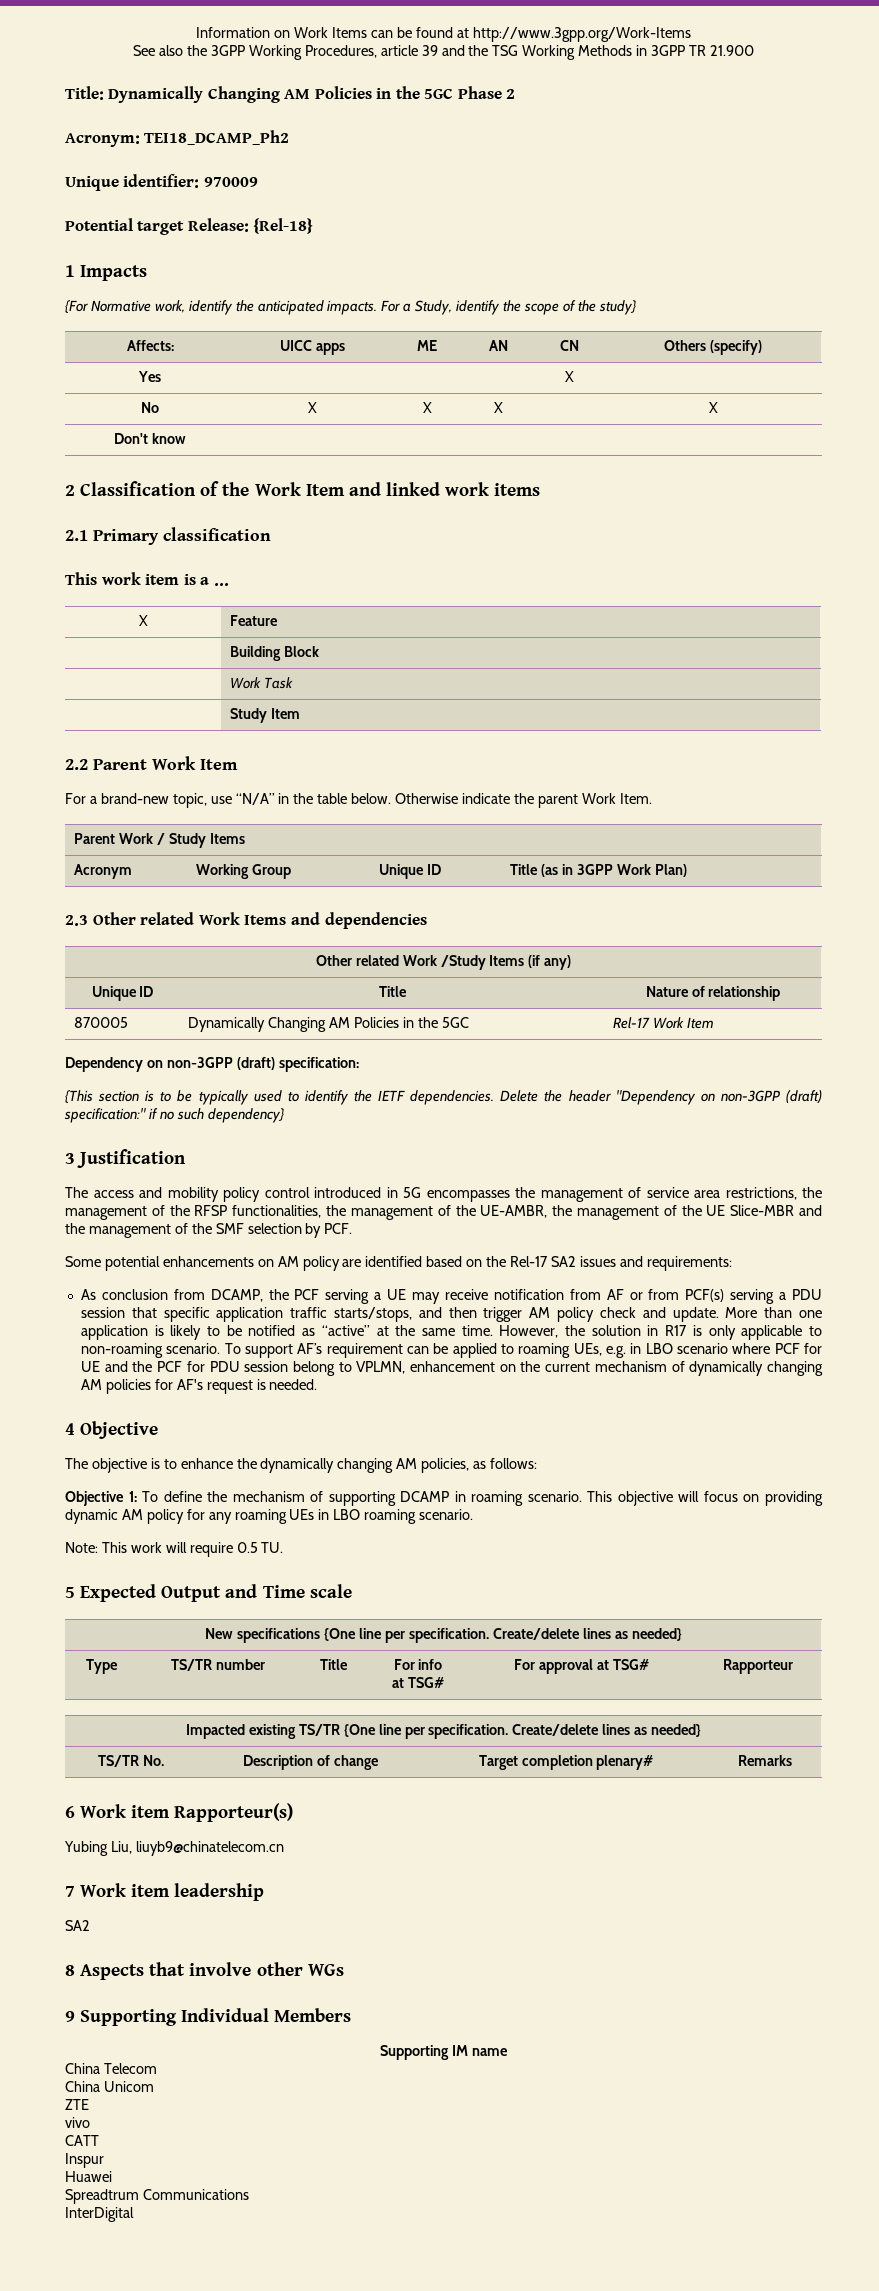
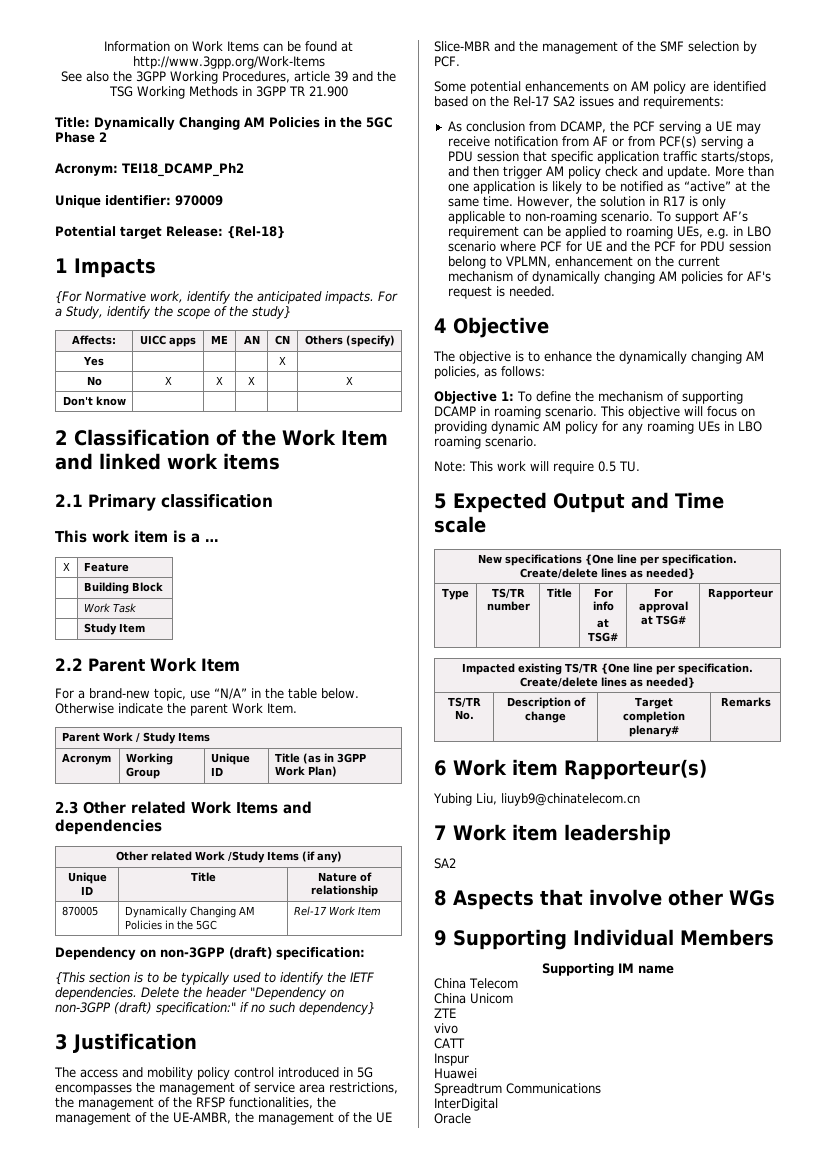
+ Oracle

